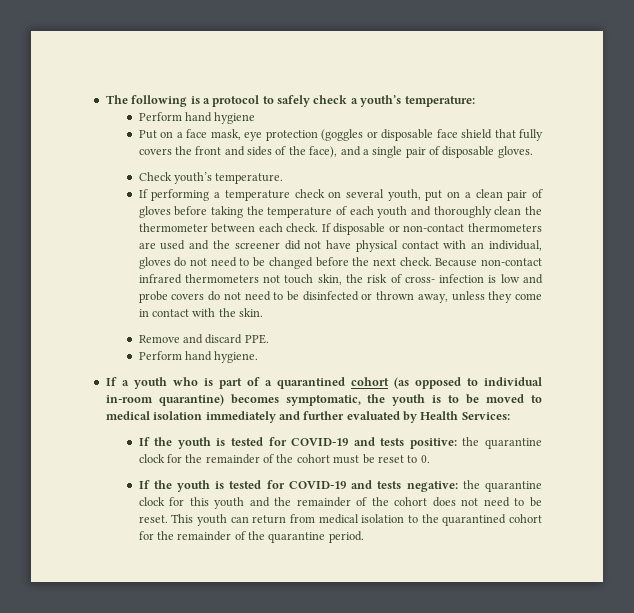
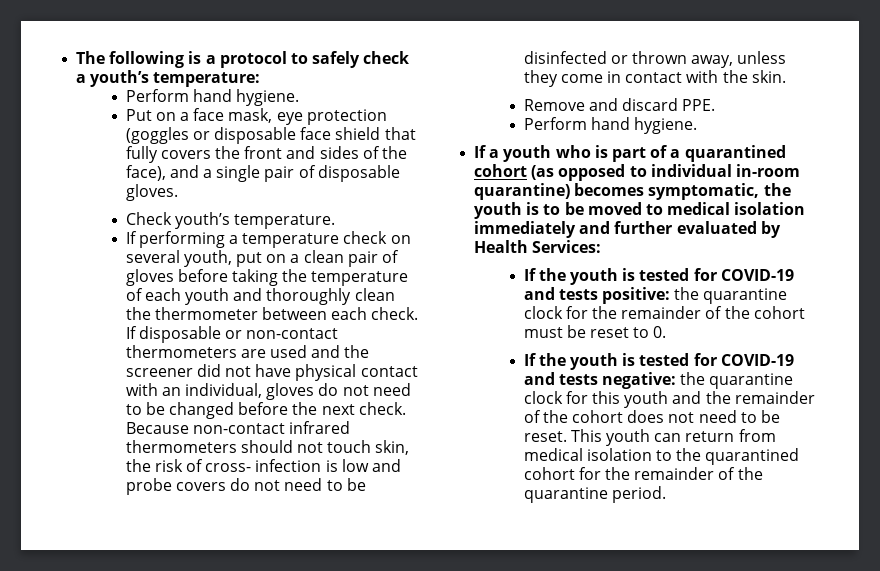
  The following is a protocol to safely check a youth’s temperature:
- Perform hand hygiene
+ Perform hand hygiene.
- Because non-contact infrared thermometers not touch skin, the risk of cross- infection is low and probe covers do not need to be disinfected or thrown away, unless they come in contact with the skin.
+ Because non-contact infrared thermometers should not touch skin, the risk of cross- infection is low and probe covers do not need to be disinfected or thrown away, unless they come in contact with the skin.

